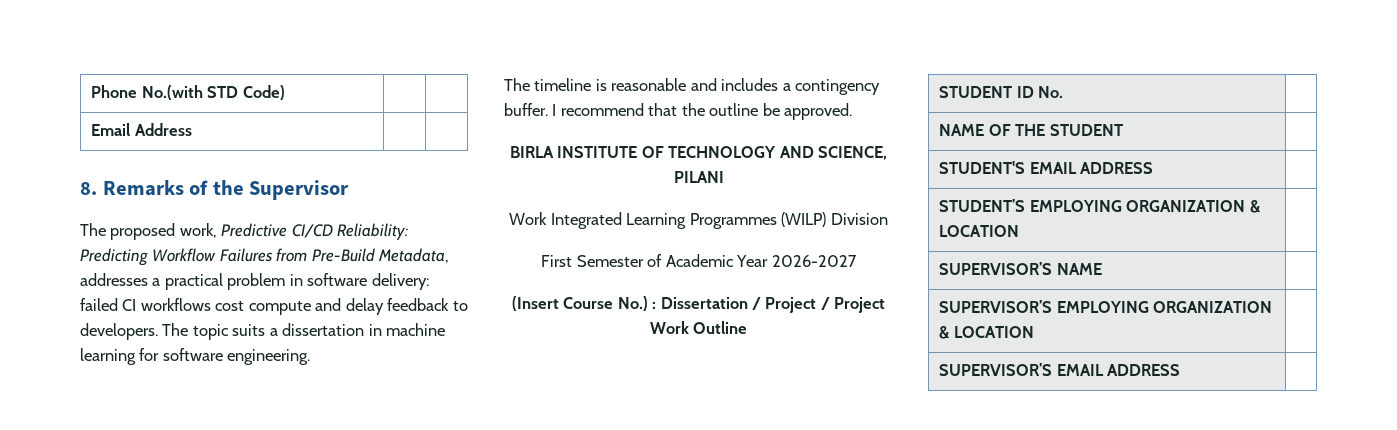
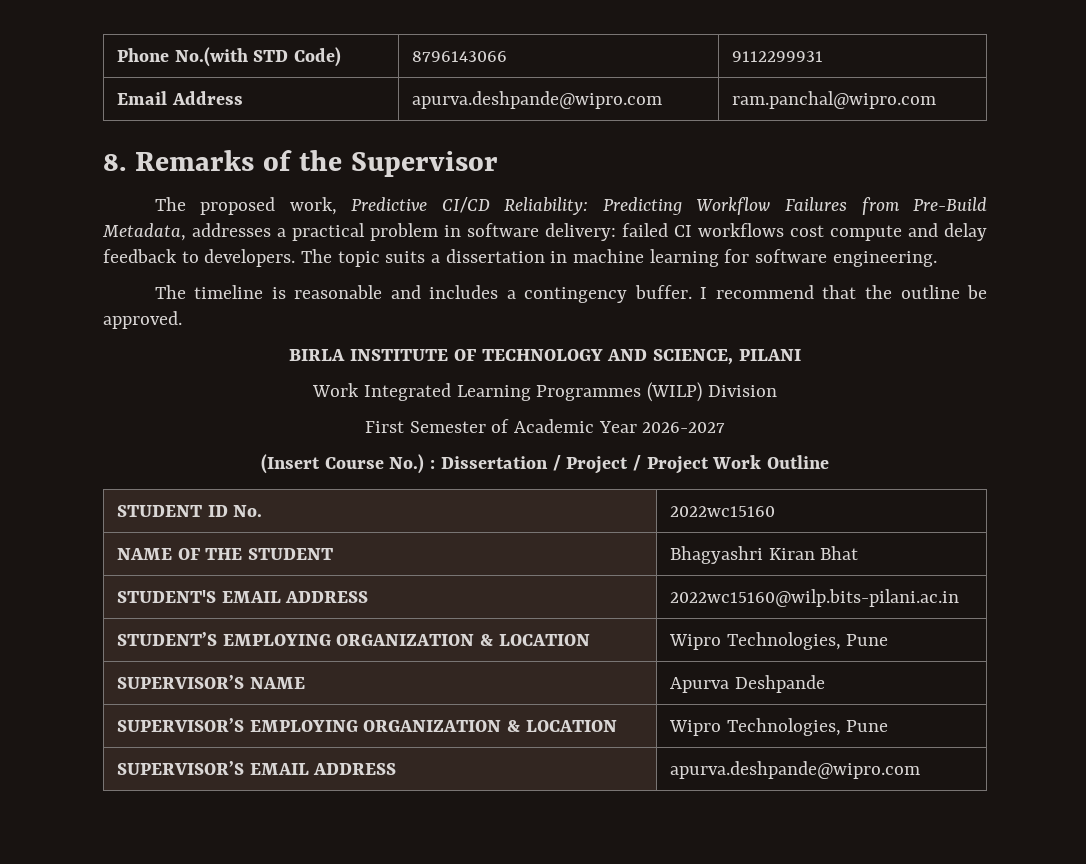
- Phone No.(with STD Code) | |
+ Phone No.(with STD Code) | 8796143066 | 9112299931
- Email Address | |
+ Email Address | apurva.deshpande@wipro.com | ram.panchal@wipro.com
- STUDENT ID No. |
+ STUDENT ID No. | 2022wc15160
- NAME OF THE STUDENT |
+ NAME OF THE STUDENT | Bhagyashri Kiran Bhat
- STUDENT'S EMAIL ADDRESS |
+ STUDENT'S EMAIL ADDRESS | 2022wc15160@wilp.bits-pilani.ac.in
- STUDENT’S EMPLOYING ORGANIZATION & LOCATION |
+ STUDENT’S EMPLOYING ORGANIZATION & LOCATION | Wipro Technologies, Pune
- SUPERVISOR’S NAME |
+ SUPERVISOR’S NAME | Apurva Deshpande
- SUPERVISOR’S EMPLOYING ORGANIZATION & LOCATION |
+ SUPERVISOR’S EMPLOYING ORGANIZATION & LOCATION | Wipro Technologies, Pune
- SUPERVISOR’S EMAIL ADDRESS |
+ SUPERVISOR’S EMAIL ADDRESS | apurva.deshpande@wipro.com

